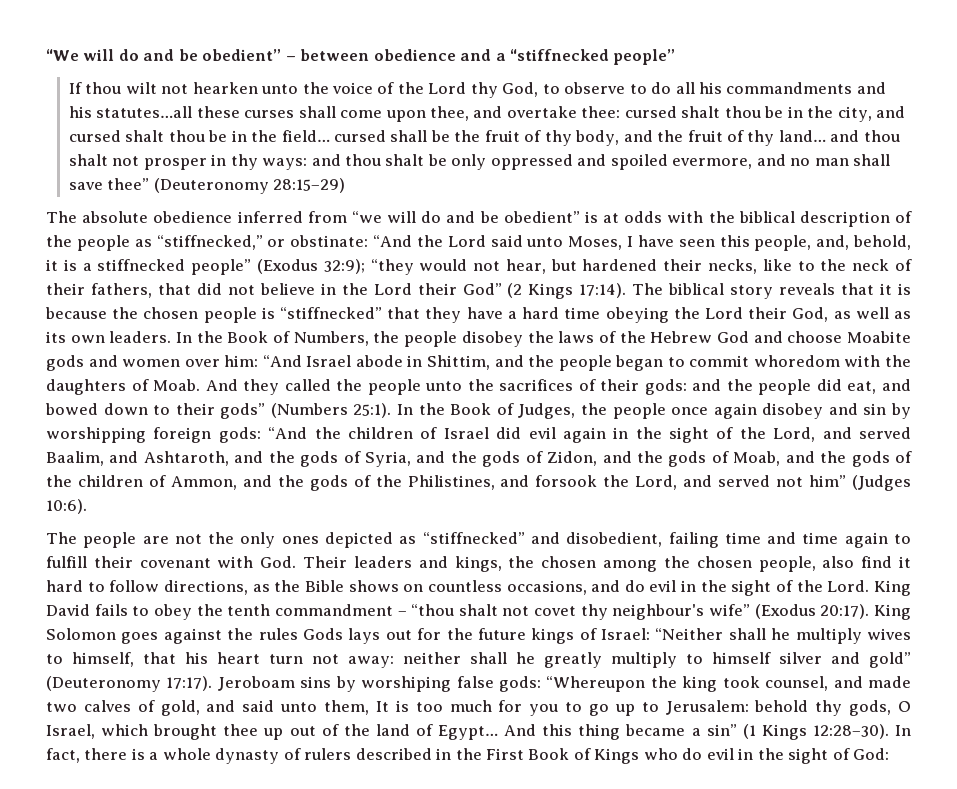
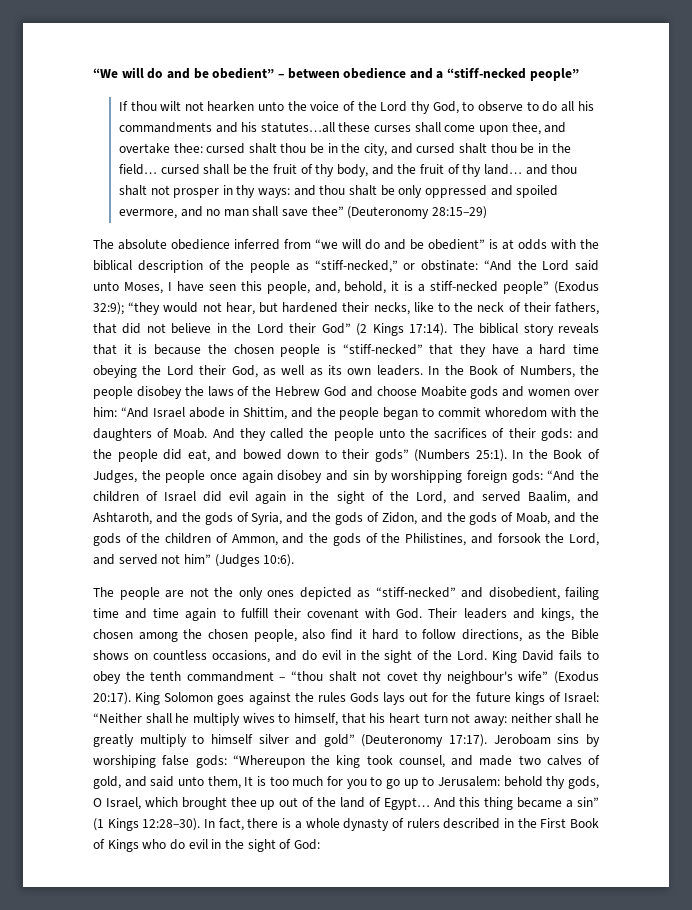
- “We will do and be obedient” – between obedience and a “stiffnecked people”
+ “We will do and be obedient” – between obedience and a “stiff-necked people”
- The absolute obedience inferred from “we will do and be obedient” is at odds with the biblical description of the people as “stiffnecked,” or obstinate:
+ The absolute obedience inferred from “we will do and be obedient” is at odds with the biblical description of the people as “stiff-necked,” or obstinate:
- “And the Lord said unto Moses, I have seen this people, and, behold, it is a stiffnecked people” (Exodus 32:9);
+ “And the Lord said unto Moses, I have seen this people, and, behold, it is a stiff-necked people” (Exodus 32:9);
- The biblical story reveals that it is because the chosen people is “stiffnecked” that they have a hard time obeying the Lord their God, as well as its own leaders.
+ The biblical story reveals that it is because the chosen people is “stiff-necked” that they have a hard time obeying the Lord their God, as well as its own leaders.
- The people are not the only ones depicted as “stiffnecked” and disobedient, failing time and time again to fulfill their covenant with God. Their leaders and kings, the chosen among the chosen people, also find it hard to follow directions, as the Bible shows on countless occasions, and do evil in the sight of the Lord.
+ The people are not the only ones depicted as “stiff-necked” and disobedient, failing time and time again to fulfill their covenant with God. Their leaders and kings, the chosen among the chosen people, also find it hard to follow directions, as the Bible shows on countless occasions, and do evil in the sight of the Lord.

